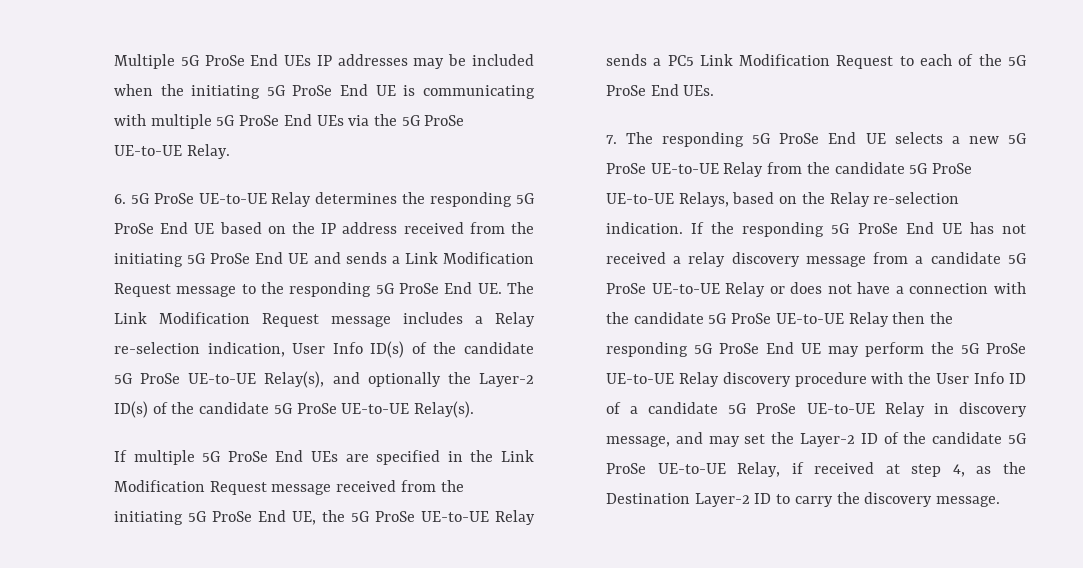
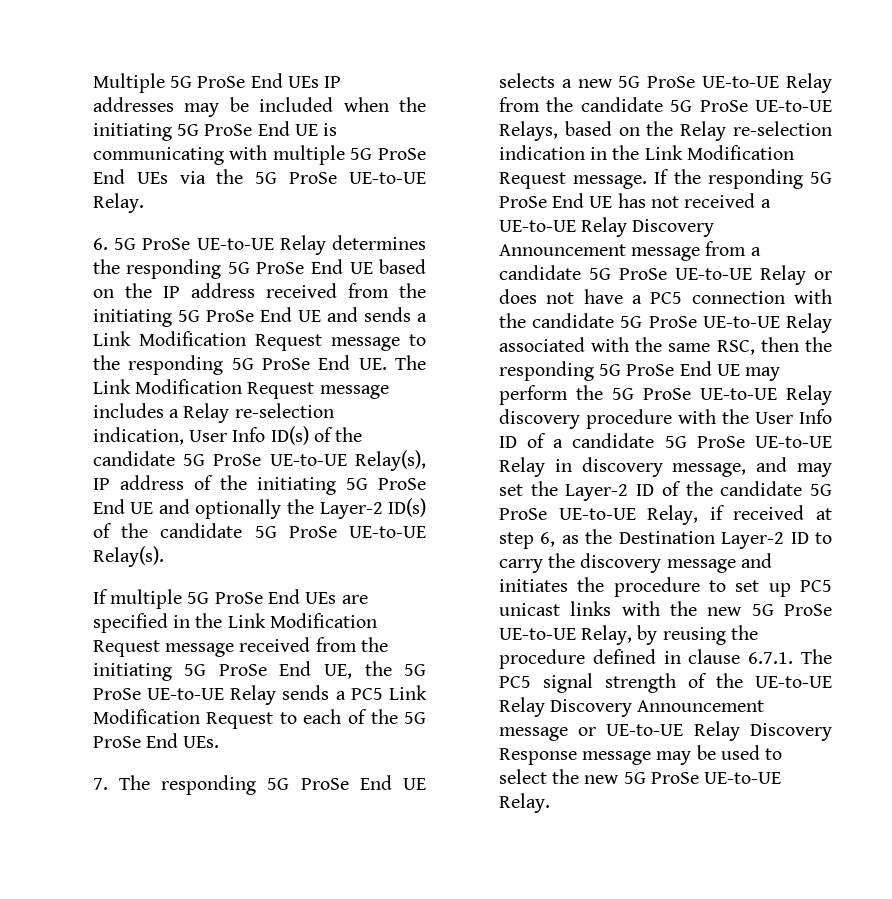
- 6. 5G ProSe UE-to-UE Relay determines the responding 5G ProSe End UE based on the IP address received from the initiating 5G ProSe End UE and sends a Link Modification Request message to the responding 5G ProSe End UE. The Link Modification Request message includes a Relay re-selection indication, User Info ID(s) of the candidate 5G ProSe UE-to-UE Relay(s), and optionally the Layer-2 ID(s) of the candidate 5G ProSe UE-to-UE Relay(s).
+ 6. 5G ProSe UE-to-UE Relay determines the responding 5G ProSe End UE based on the IP address received from the initiating 5G ProSe End UE and sends a Link Modification Request message to the responding 5G ProSe End UE. The Link Modification Request message includes a Relay re-selection indication, User Info ID(s) of the candidate 5G ProSe UE-to-UE Relay(s), IP address of the initiating 5G ProSe End UE and optionally the Layer-2 ID(s) of the candidate 5G ProSe UE-to-UE Relay(s).
- 7. The responding 5G ProSe End UE selects a new 5G ProSe UE-to-UE Relay from the candidate 5G ProSe UE-to-UE Relays, based on the Relay re-selection indication.
+ 7. The responding 5G ProSe End UE selects a new 5G ProSe UE-to-UE Relay from the candidate 5G ProSe UE-to-UE Relays, based on the Relay re-selection indication in the Link Modification Request message.
- If the responding 5G ProSe End UE has not received a relay discovery message from a candidate 5G ProSe UE-to-UE Relay or does not have a connection with the candidate 5G ProSe UE-to-UE Relay then the responding 5G ProSe End UE may perform the 5G ProSe UE-to-UE Relay discovery procedure with the User Info ID of a candidate 5G ProSe UE-to-UE Relay in discovery message, and may set the Layer-2 ID of the candidate 5G ProSe UE-to-UE Relay, if received at step 4, as the Destination Layer-2 ID to carry the discovery message.
+ If the responding 5G ProSe End UE has not received a UE-to-UE Relay Discovery Announcement message from a candidate 5G ProSe UE-to-UE Relay or does not have a PC5 connection with the candidate 5G ProSe UE-to-UE Relay associated with the same RSC, then the responding 5G ProSe End UE may perform the 5G ProSe UE-to-UE Relay discovery procedure with the User Info ID of a candidate 5G ProSe UE-to-UE Relay in discovery message, and may set the Layer-2 ID of the candidate 5G ProSe UE-to-UE Relay, if received at step 6, as the Destination Layer-2 ID to carry the discovery message and initiates the procedure to set up PC5 unicast links with the new 5G ProSe UE-to-UE Relay, by reusing the procedure defined in clause 6.7.1. The PC5 signal strength of the UE-to-UE Relay Discovery Announcement message or UE-to-UE Relay Discovery Response message may be used to select the new 5G ProSe UE-to-UE Relay.

